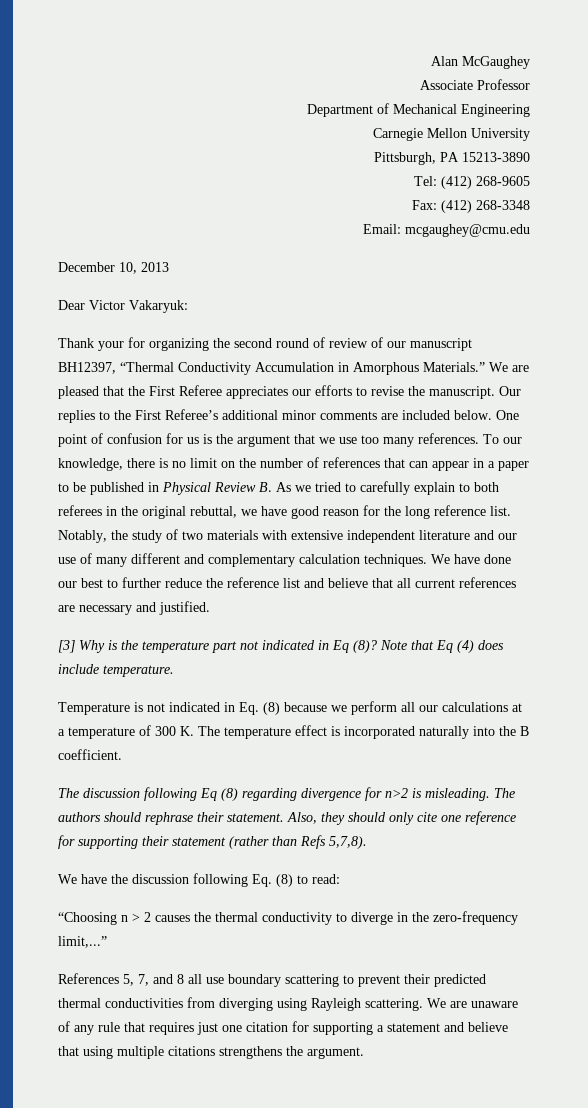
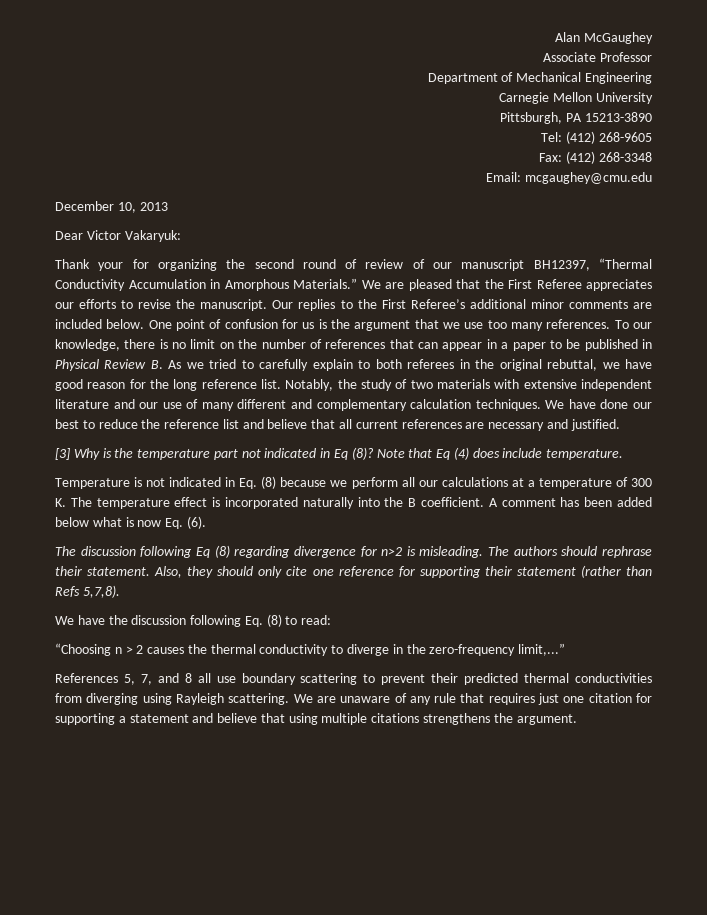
- We have done our best to further reduce the reference list and believe that all current references are necessary and justified.
+ We have done our best to reduce the reference list and believe that all current references are necessary and justified.
+ A comment has been added below what is now Eq. (6).

